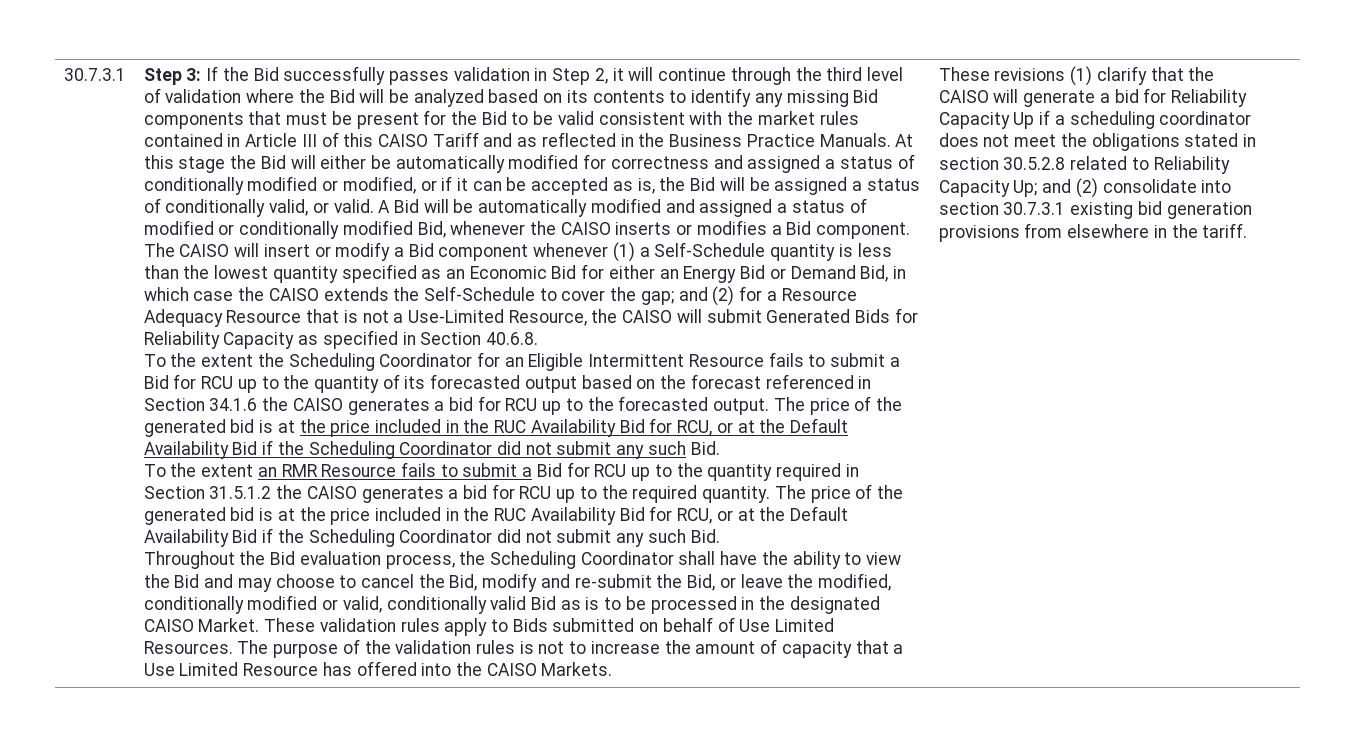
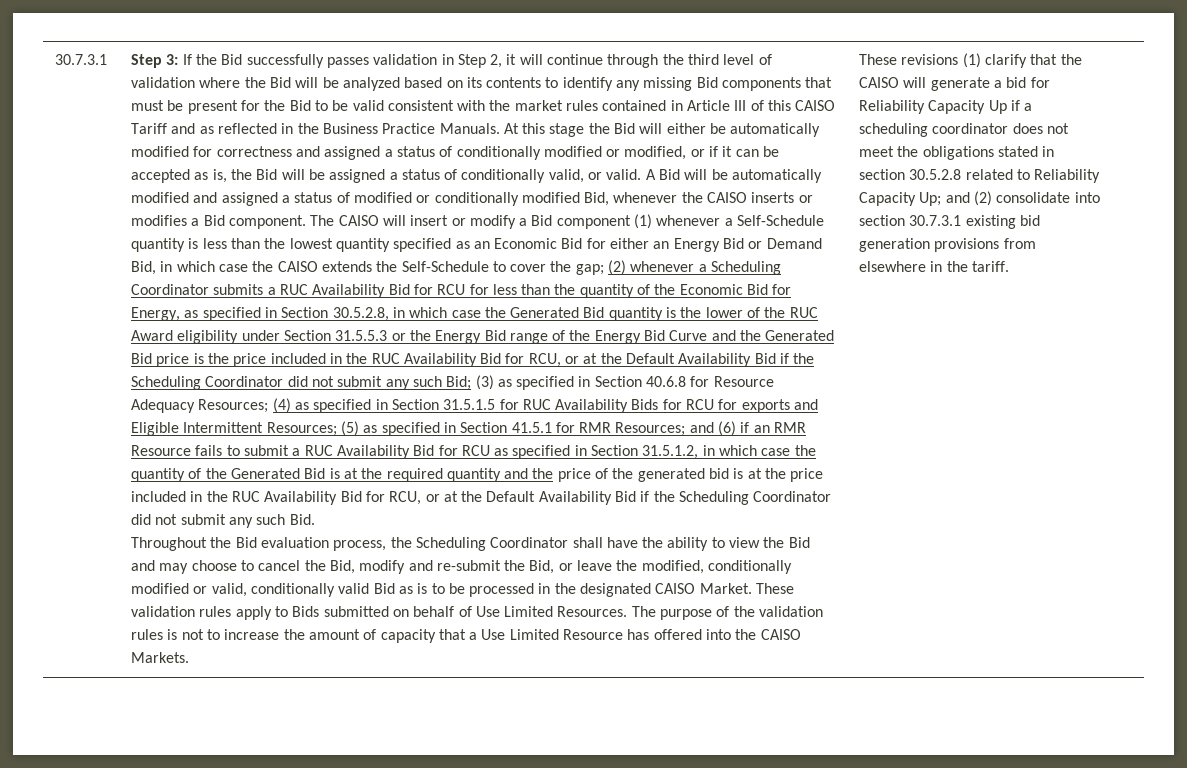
- The CAISO will insert or modify a Bid component whenever (1) a Self-Schedule quantity is less than the lowest quantity specified as an Economic Bid for either an Energy Bid or Demand Bid, in which case the CAISO extends the Self-Schedule to cover the gap;
+ The CAISO will insert or modify a Bid component (1) whenever a Self-Schedule quantity is less than the lowest quantity specified as an Economic Bid for either an Energy Bid or Demand Bid, in which case the CAISO extends the Self-Schedule to cover the gap;
- and (2) for a Resource Adequacy Resource that is not a Use-Limited Resource, the CAISO will submit Generated Bids for Reliability Capacity as specified in Section 40.6.8.
- To the extent the Scheduling Coordinator for an Eligible Intermittent Resource fails to submit a Bid for RCU up to the quantity of its forecasted output based on the forecast referenced in Section 34.1.6 the CAISO generates a bid for RCU up to the forecasted output. The price of the generated bid is at the price included in the RUC Availability Bid for RCU, or at the Default Availability Bid if the Scheduling Coordinator did not submit any such Bid.
- To the extent an RMR Resource fails to submit a Bid for RCU up to the quantity required in Section 31.5.1.2 the CAISO generates a bid for RCU up to the required quantity. The price of the generated bid is at the price included in the RUC Availability Bid for RCU, or at the Default Availability Bid if the Scheduling Coordinator did not submit any such Bid.
+ (2) whenever a Scheduling Coordinator submits a RUC Availability Bid for RCU for less than the quantity of the Economic Bid for Energy, as specified in Section 30.5.2.8, in which case the Generated Bid quantity is the lower of the RUC Award eligibility under Section 31.5.5.3 or the Energy Bid range of the Energy Bid Curve and the Generated Bid price is the price included in the RUC Availability Bid for RCU, or at the Default Availability Bid if the Scheduling Coordinator did not submit any such Bid; (3) as specified in Section 40.6.8 for Resource Adequacy Resources; (4) as specified in Section 31.5.1.5 for RUC Availability Bids for RCU for exports and Eligible Intermittent Resources; (5) as specified in Section 41.5.1 for RMR Resources; and (6) if an RMR Resource fails to submit a RUC Availability Bid for RCU as specified in Section 31.5.1.2, in which case the quantity of the Generated Bid is at the required quantity and the price of the generated bid is at the price included in the RUC Availability Bid for RCU, or at the Default Availability Bid if the Scheduling Coordinator did not submit any such Bid.

